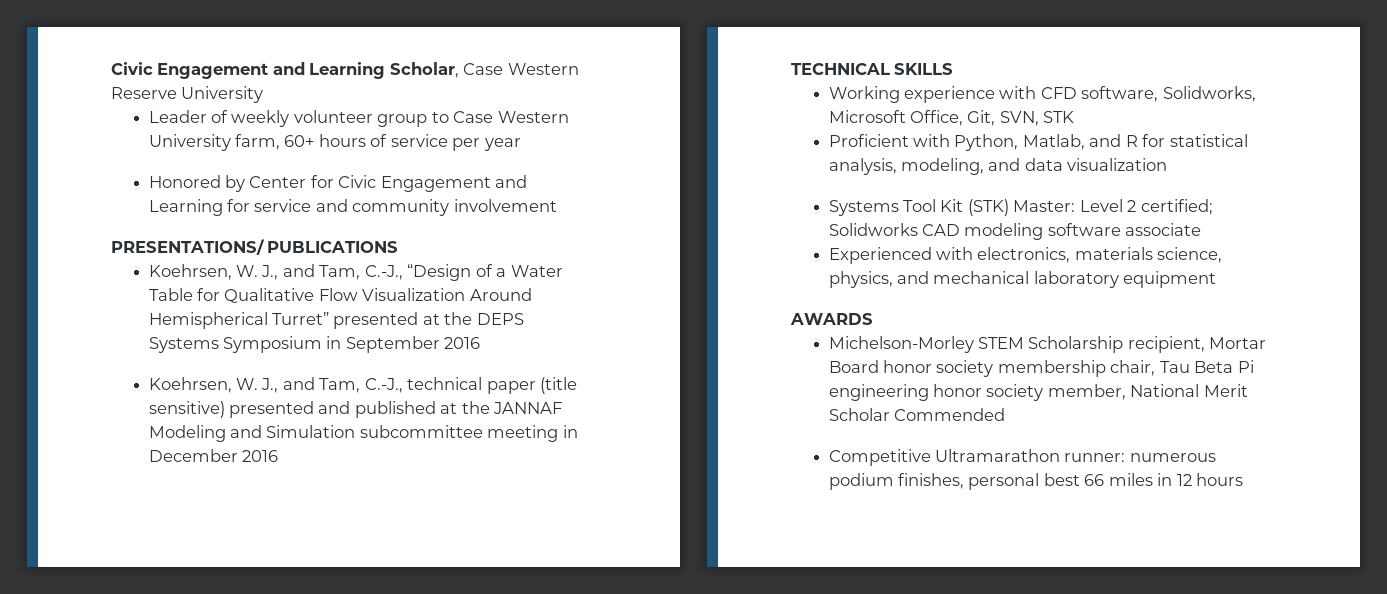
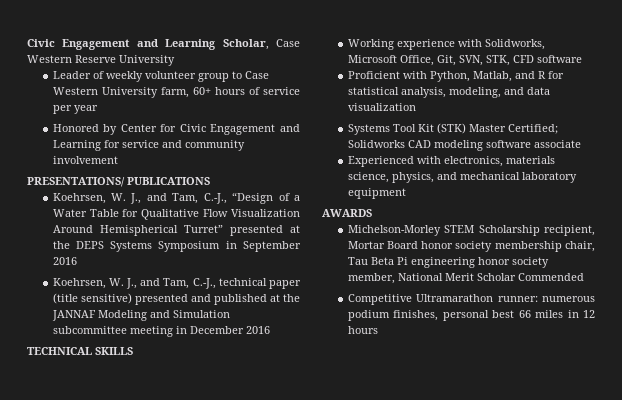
- Working experience with CFD software, Solidworks, Microsoft Office, Git, SVN, STK
+ Working experience with Solidworks, Microsoft Office, Git, SVN, STK, CFD software
- Systems Tool Kit (STK) Master: Level 2 certified; Solidworks CAD modeling software associate
+ Systems Tool Kit (STK) Master Certified; Solidworks CAD modeling software associate

